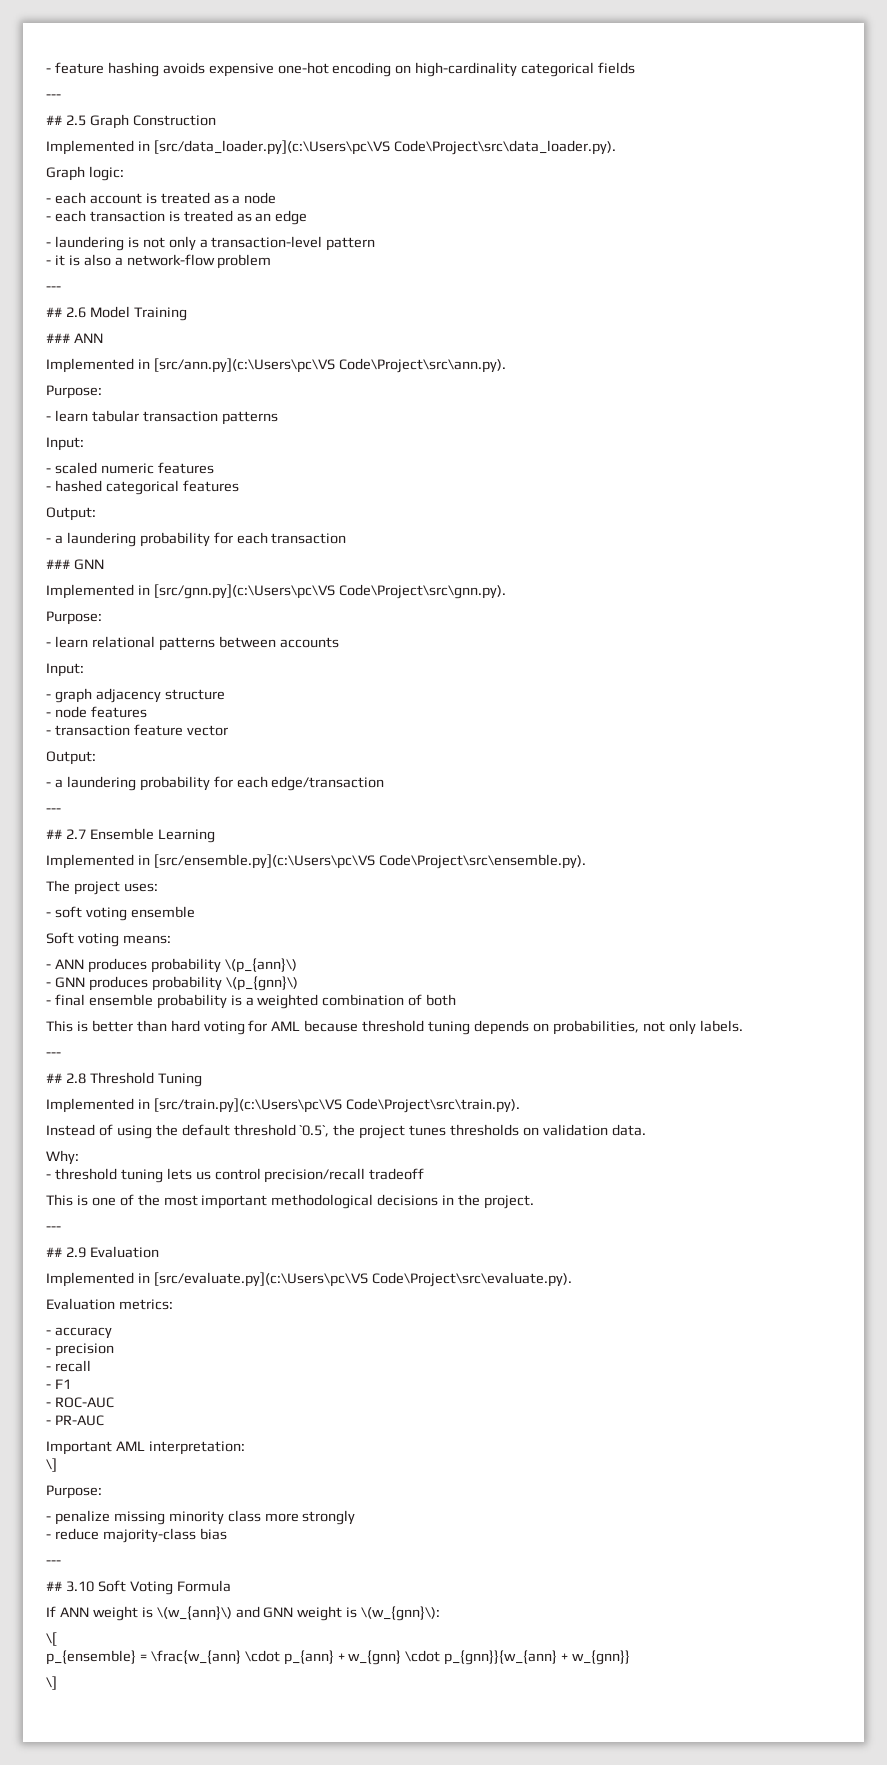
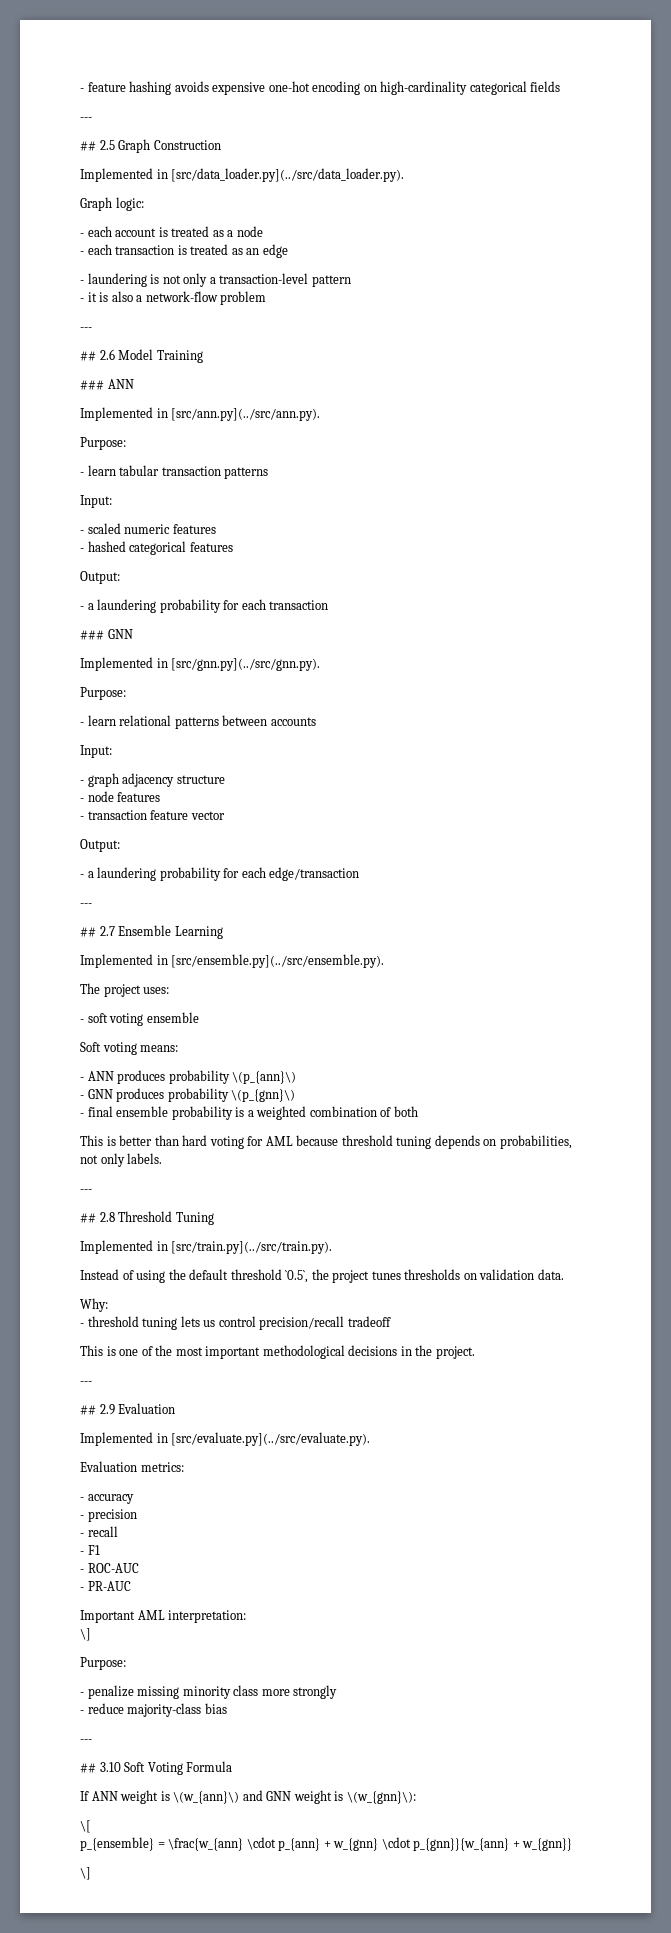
- Implemented in [src/data_loader.py](c:\Users\pc\VS Code\Project\src\data_loader.py).
+ Implemented in [src/data_loader.py](../src/data_loader.py).
- Implemented in [src/ann.py](c:\Users\pc\VS Code\Project\src\ann.py).
+ Implemented in [src/ann.py](../src/ann.py).
- Implemented in [src/gnn.py](c:\Users\pc\VS Code\Project\src\gnn.py).
+ Implemented in [src/gnn.py](../src/gnn.py).
- Implemented in [src/ensemble.py](c:\Users\pc\VS Code\Project\src\ensemble.py).
+ Implemented in [src/ensemble.py](../src/ensemble.py).
- Implemented in [src/train.py](c:\Users\pc\VS Code\Project\src\train.py).
+ Implemented in [src/train.py](../src/train.py).
- Implemented in [src/evaluate.py](c:\Users\pc\VS Code\Project\src\evaluate.py).
+ Implemented in [src/evaluate.py](../src/evaluate.py).

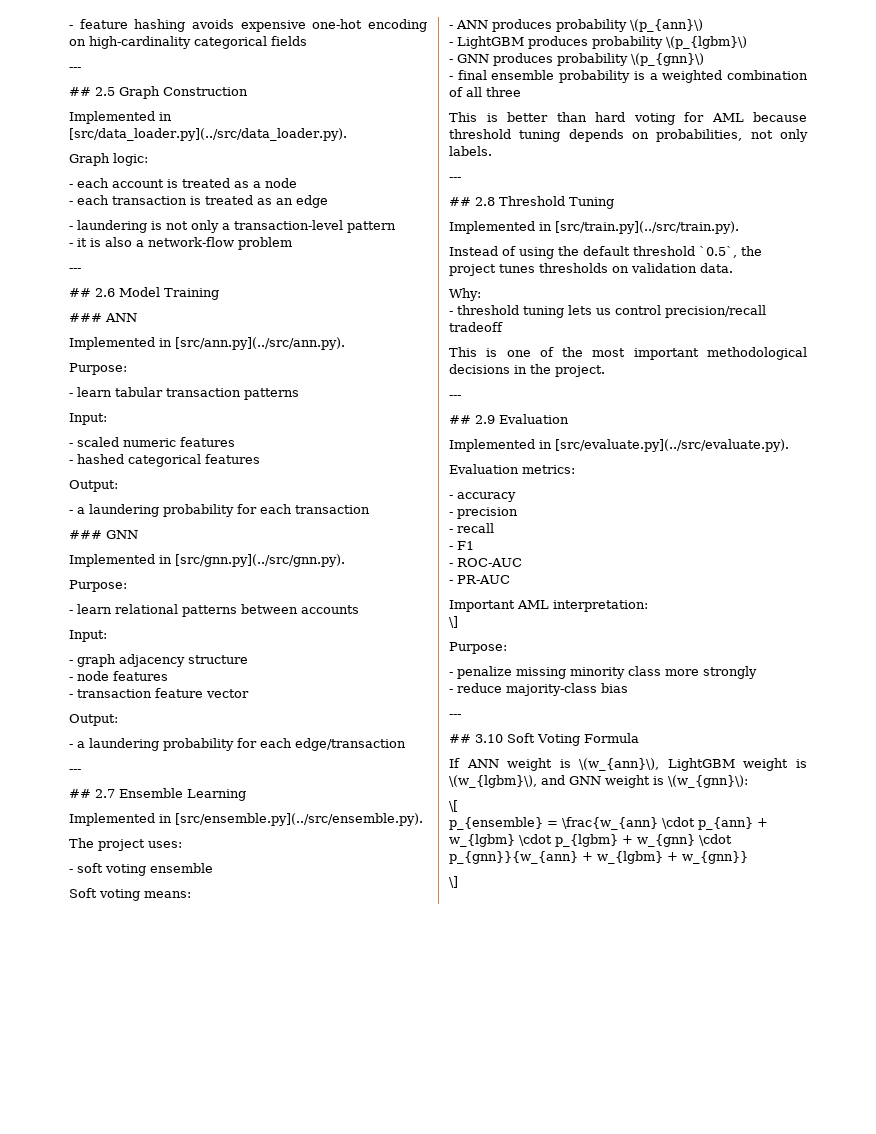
+ - LightGBM produces probability \(p_{lgbm}\)
- - final ensemble probability is a weighted combination of both
+ - final ensemble probability is a weighted combination of all three
- If ANN weight is \(w_{ann}\) and GNN weight is \(w_{gnn}\):
+ If ANN weight is \(w_{ann}\), LightGBM weight is \(w_{lgbm}\), and GNN weight is \(w_{gnn}\):
- p_{ensemble} = \frac{w_{ann} \cdot p_{ann} + w_{gnn} \cdot p_{gnn}}{w_{ann} + w_{gnn}}
+ p_{ensemble} = \frac{w_{ann} \cdot p_{ann} + w_{lgbm} \cdot p_{lgbm} + w_{gnn} \cdot p_{gnn}}{w_{ann} + w_{lgbm} + w_{gnn}}

